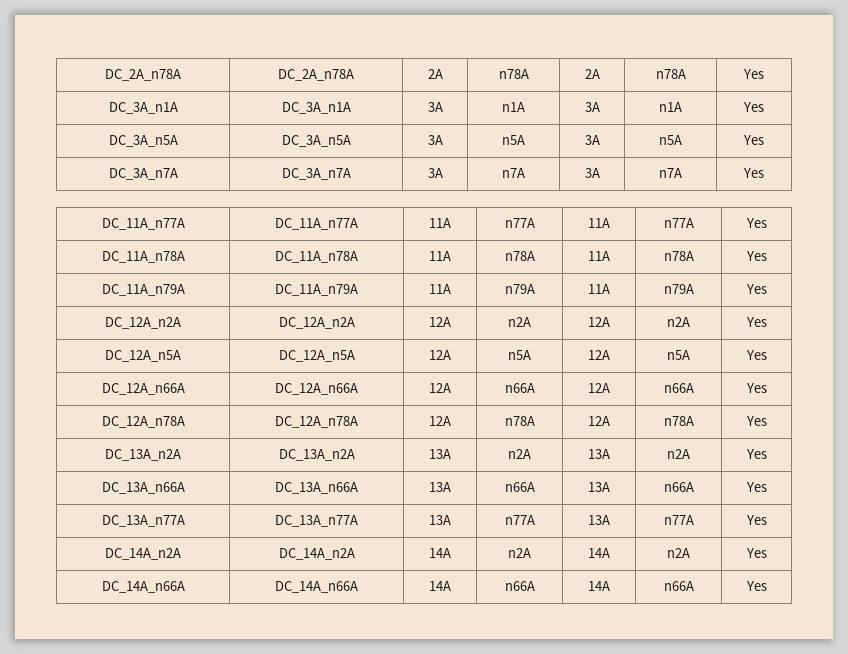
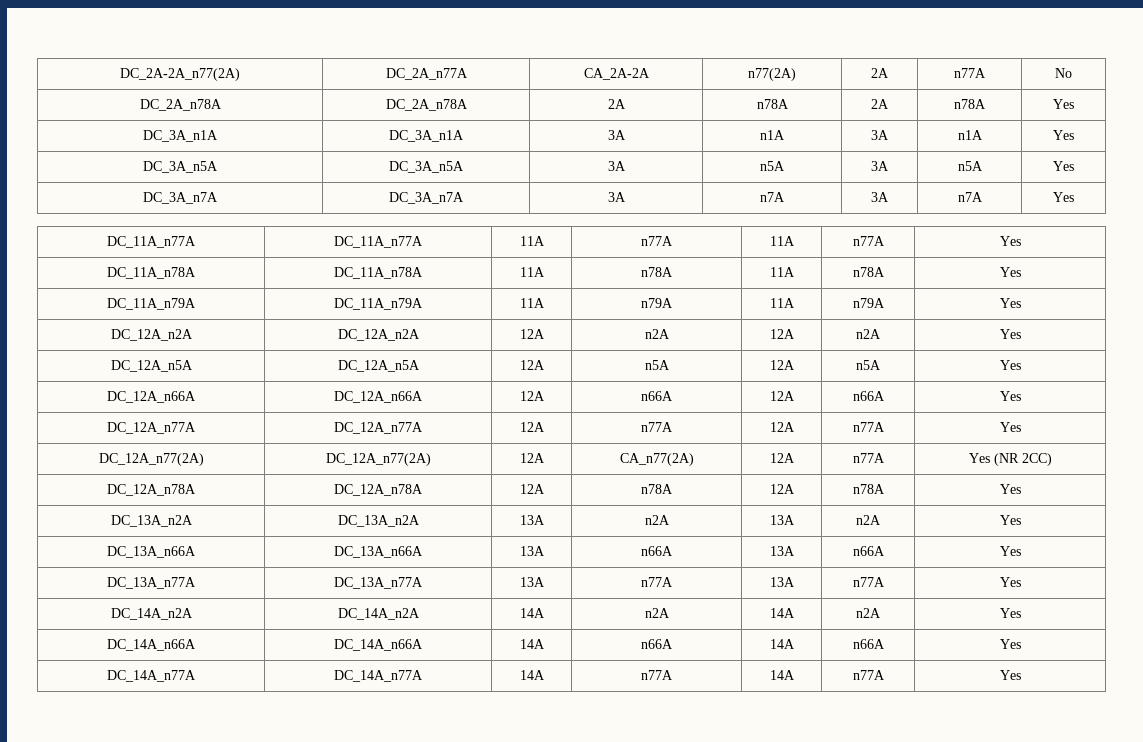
+ DC_2A-2A_n77(2A) | DC_2A_n77A | CA_2A-2A | n77(2A) | 2A | n77A | No
+ DC_12A_n77A | DC_12A_n77A | 12A | n77A | 12A | n77A | Yes
+ DC_12A_n77(2A) | DC_12A_n77(2A) | 12A | CA_n77(2A) | 12A | n77A | Yes (NR 2CC)
+ DC_14A_n77A | DC_14A_n77A | 14A | n77A | 14A | n77A | Yes

